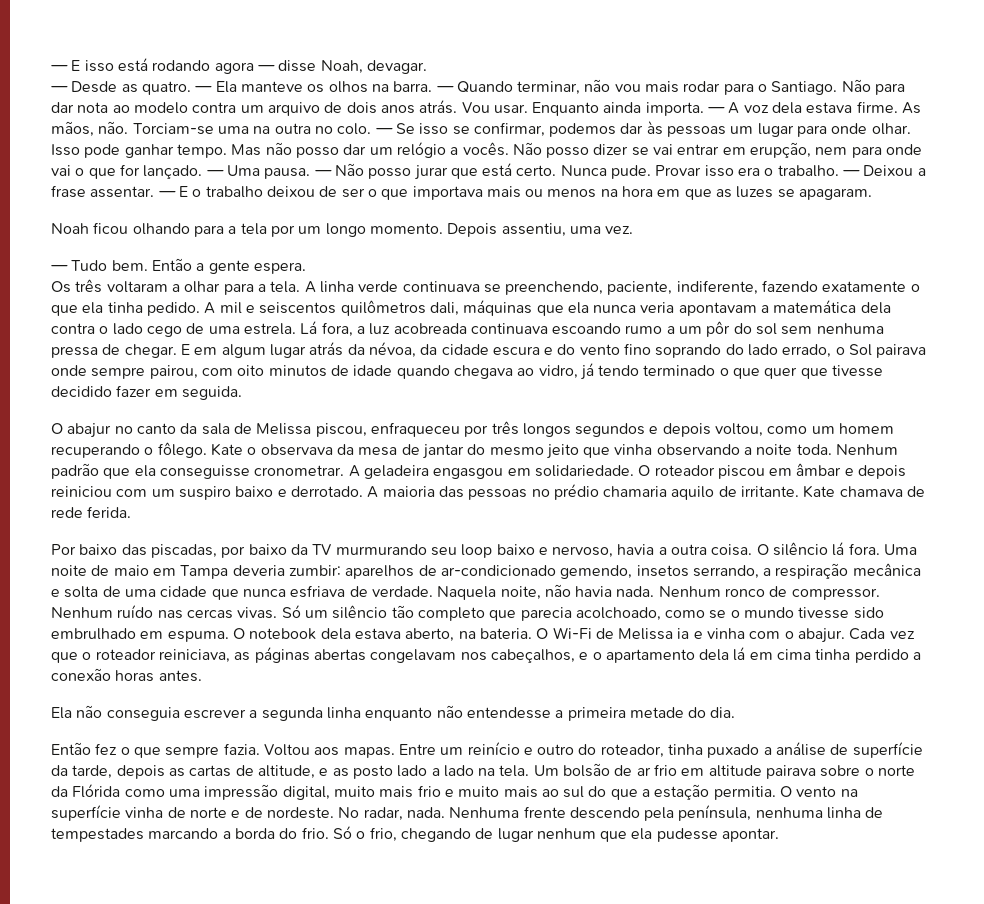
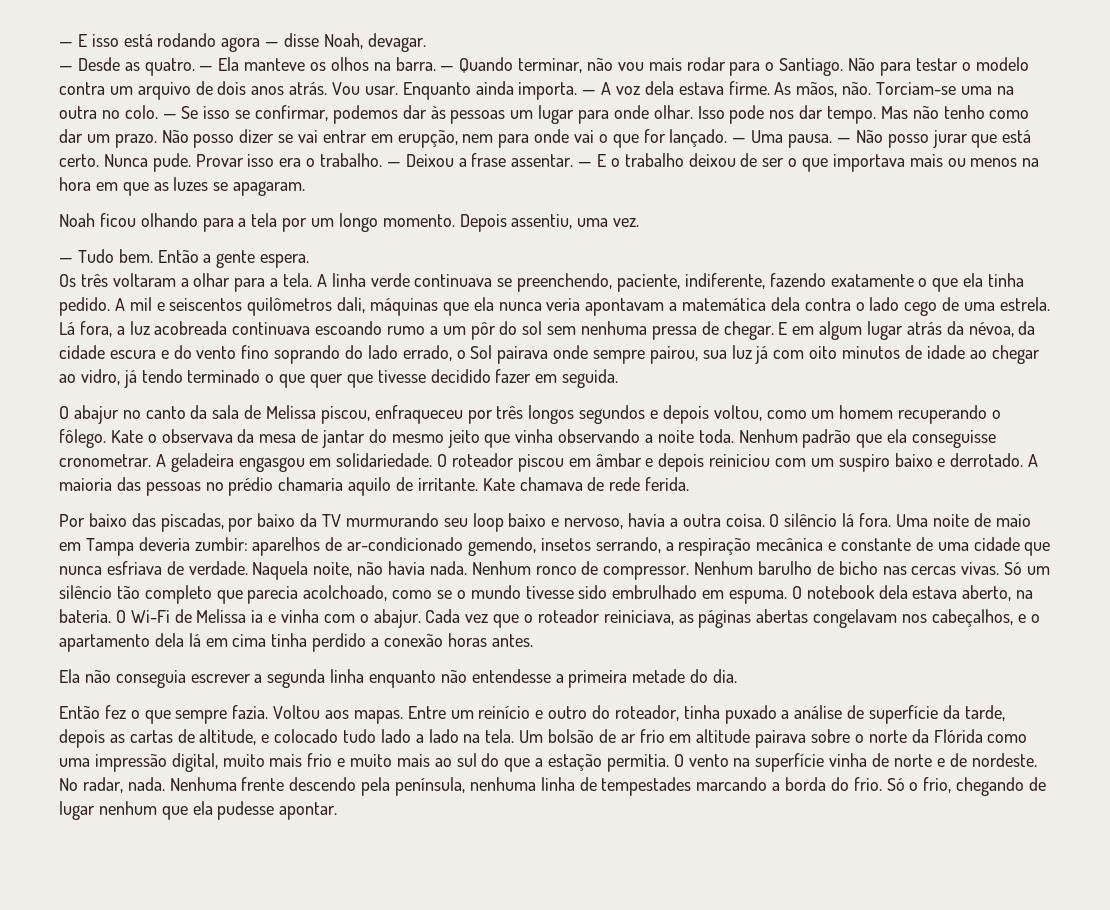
- Não para dar nota ao modelo contra um arquivo de dois anos atrás.
+ Não para testar o modelo contra um arquivo de dois anos atrás.
- Isso pode ganhar tempo.
+ Isso pode nos dar tempo.
- Mas não posso dar um relógio a vocês.
+ Mas não tenho como dar um prazo.
- E em algum lugar atrás da névoa, da cidade escura e do vento fino soprando do lado errado, o Sol pairava onde sempre pairou, com oito minutos de idade quando chegava ao vidro, já tendo terminado o que quer que tivesse decidido fazer em seguida.
+ E em algum lugar atrás da névoa, da cidade escura e do vento fino soprando do lado errado, o Sol pairava onde sempre pairou, sua luz já com oito minutos de idade ao chegar ao vidro, já tendo terminado o que quer que tivesse decidido fazer em seguida.
- Uma noite de maio em Tampa deveria zumbir: aparelhos de ar-condicionado gemendo, insetos serrando, a respiração mecânica e solta de uma cidade que nunca esfriava de verdade.
+ Uma noite de maio em Tampa deveria zumbir: aparelhos de ar-condicionado gemendo, insetos serrando, a respiração mecânica e constante de uma cidade que nunca esfriava de verdade.
- Nenhum ruído nas cercas vivas.
+ Nenhum barulho de bicho nas cercas vivas.
- Entre um reinício e outro do roteador, tinha puxado a análise de superfície da tarde, depois as cartas de altitude, e as posto lado a lado na tela.
+ Entre um reinício e outro do roteador, tinha puxado a análise de superfície da tarde, depois as cartas de altitude, e colocado tudo lado a lado na tela.

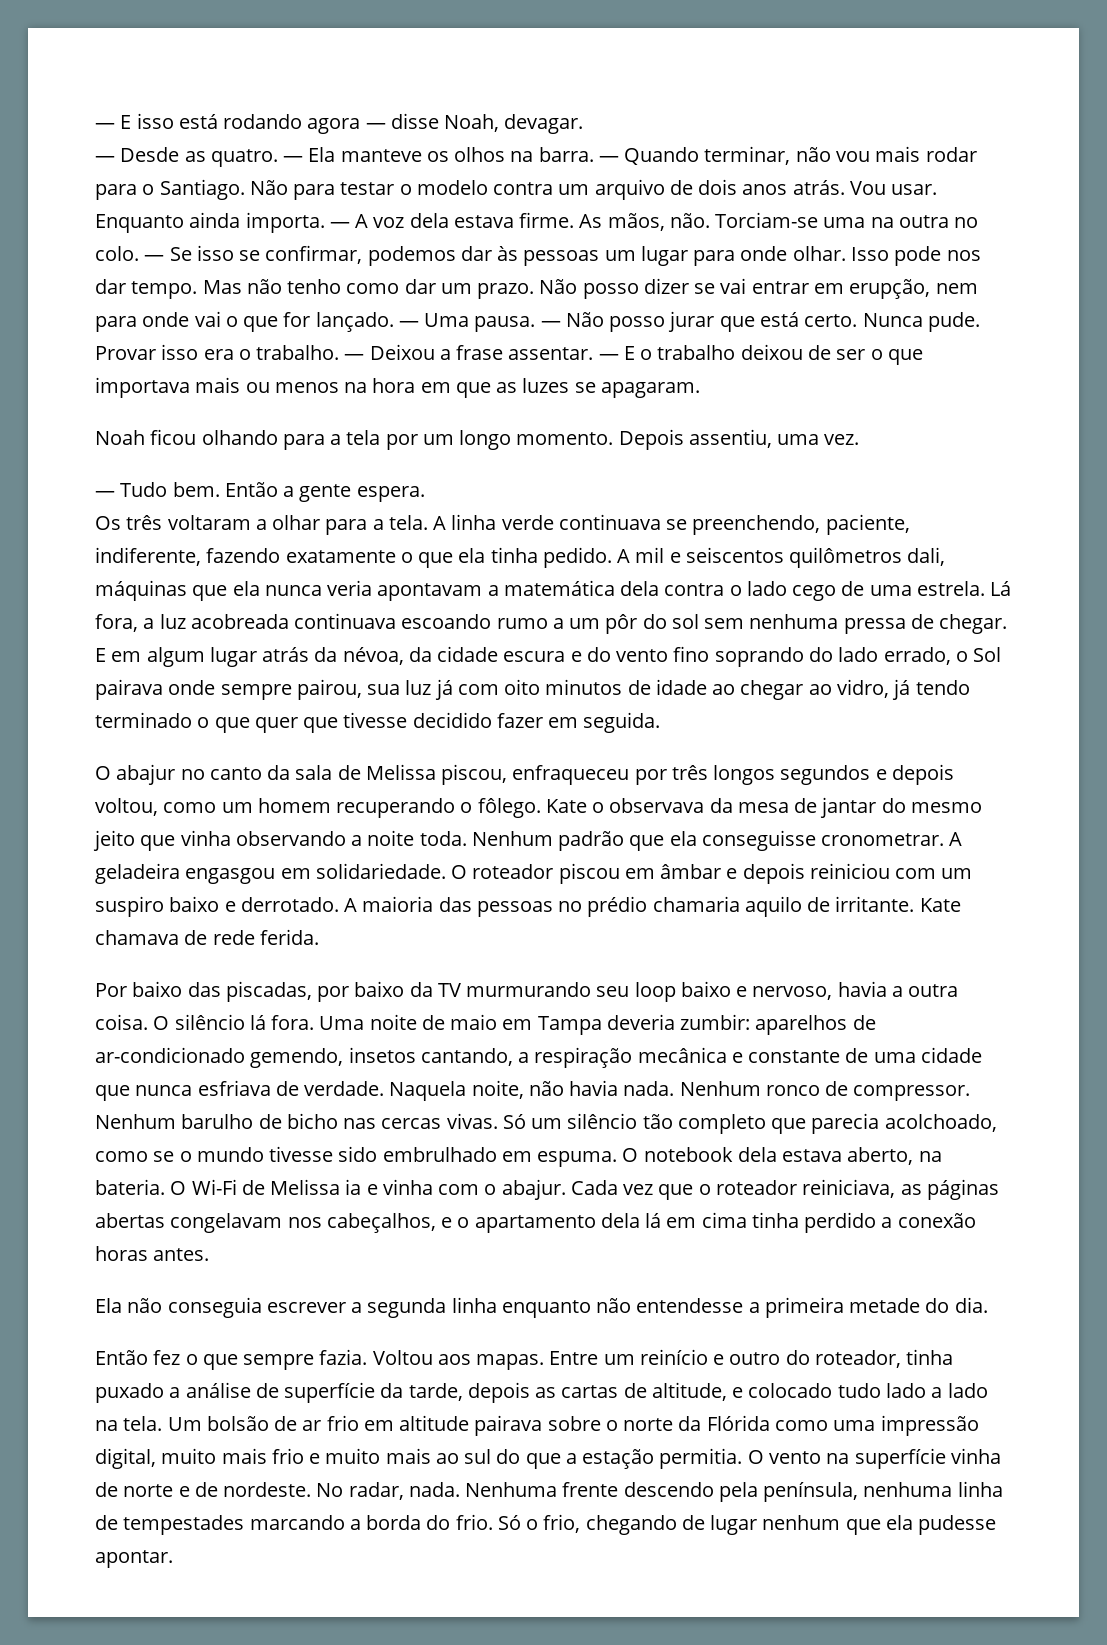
- Uma noite de maio em Tampa deveria zumbir: aparelhos de ar-condicionado gemendo, insetos serrando, a respiração mecânica e constante de uma cidade que nunca esfriava de verdade.
+ Uma noite de maio em Tampa deveria zumbir: aparelhos de ar-condicionado gemendo, insetos cantando, a respiração mecânica e constante de uma cidade que nunca esfriava de verdade.

